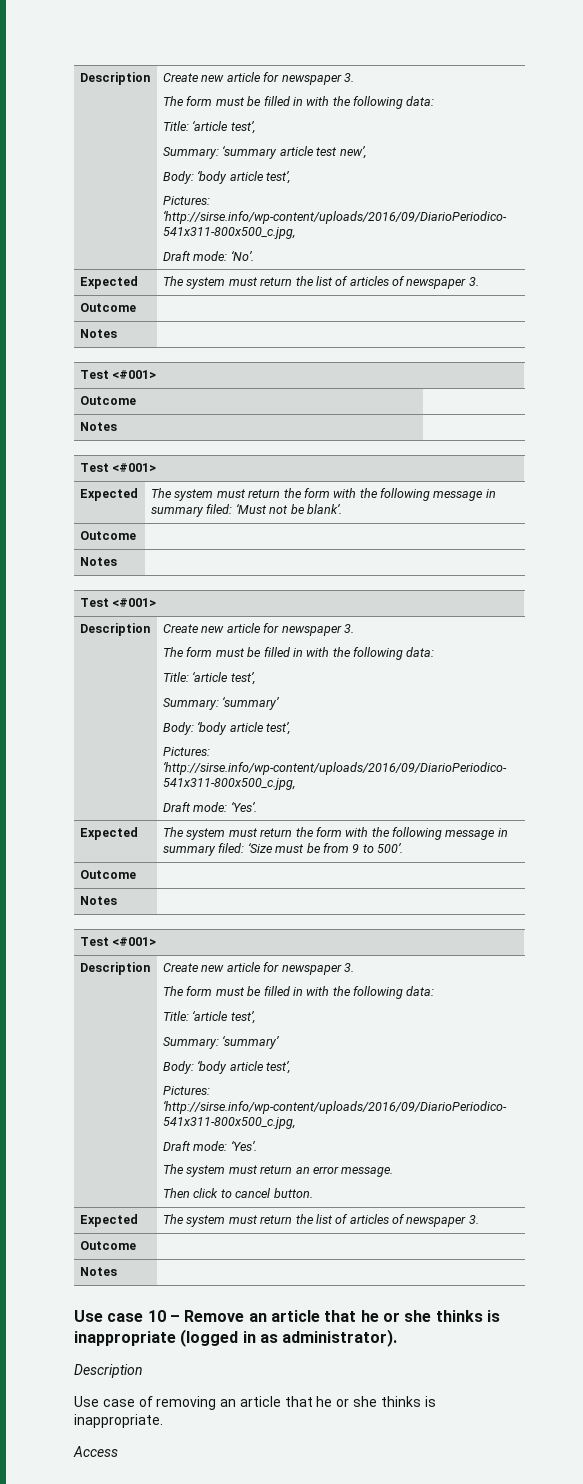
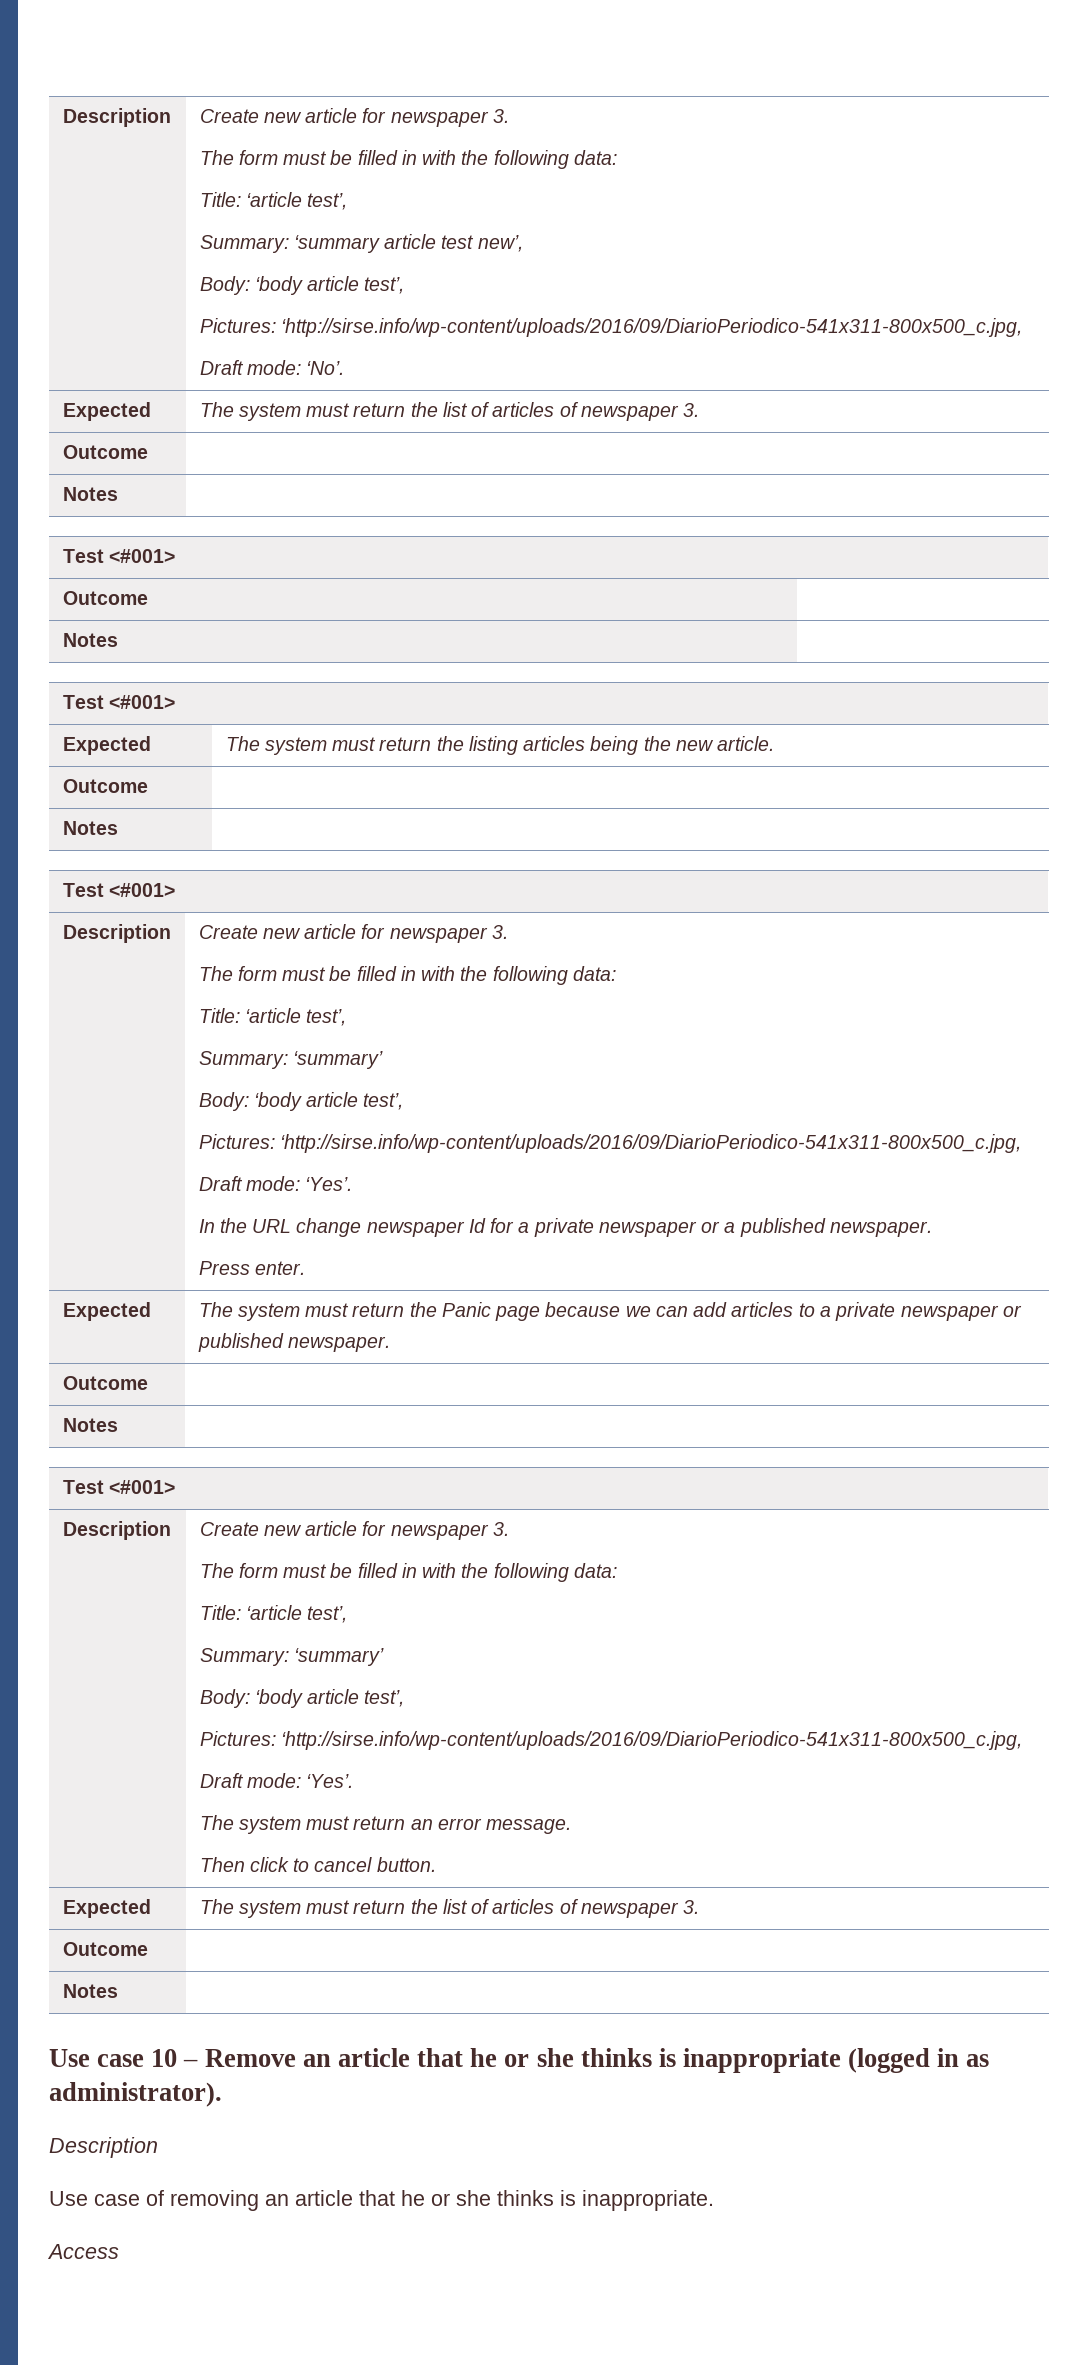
- Expected | The system must return the form with the following message in summary filed: ‘Must not be blank’.
+ Expected | The system must return the listing articles being the new article.
- Expected | The system must return the form with the following message in summary filed: ‘Size must be from 9 to 500’.
+ In the URL change newspaper Id for a private newspaper or a published newspaper.
+ Press enter.
+ Expected | The system must return the Panic page because we can add articles to a private newspaper or published newspaper.

